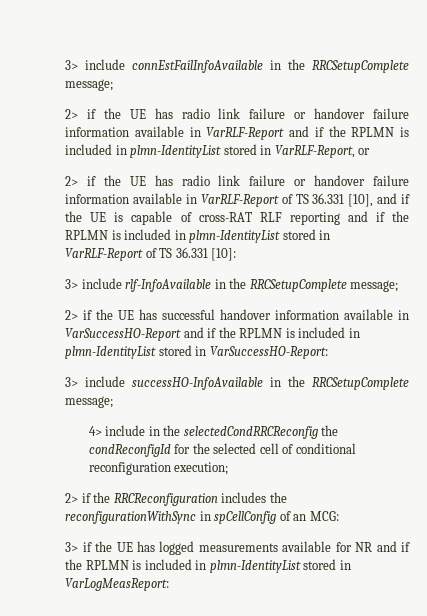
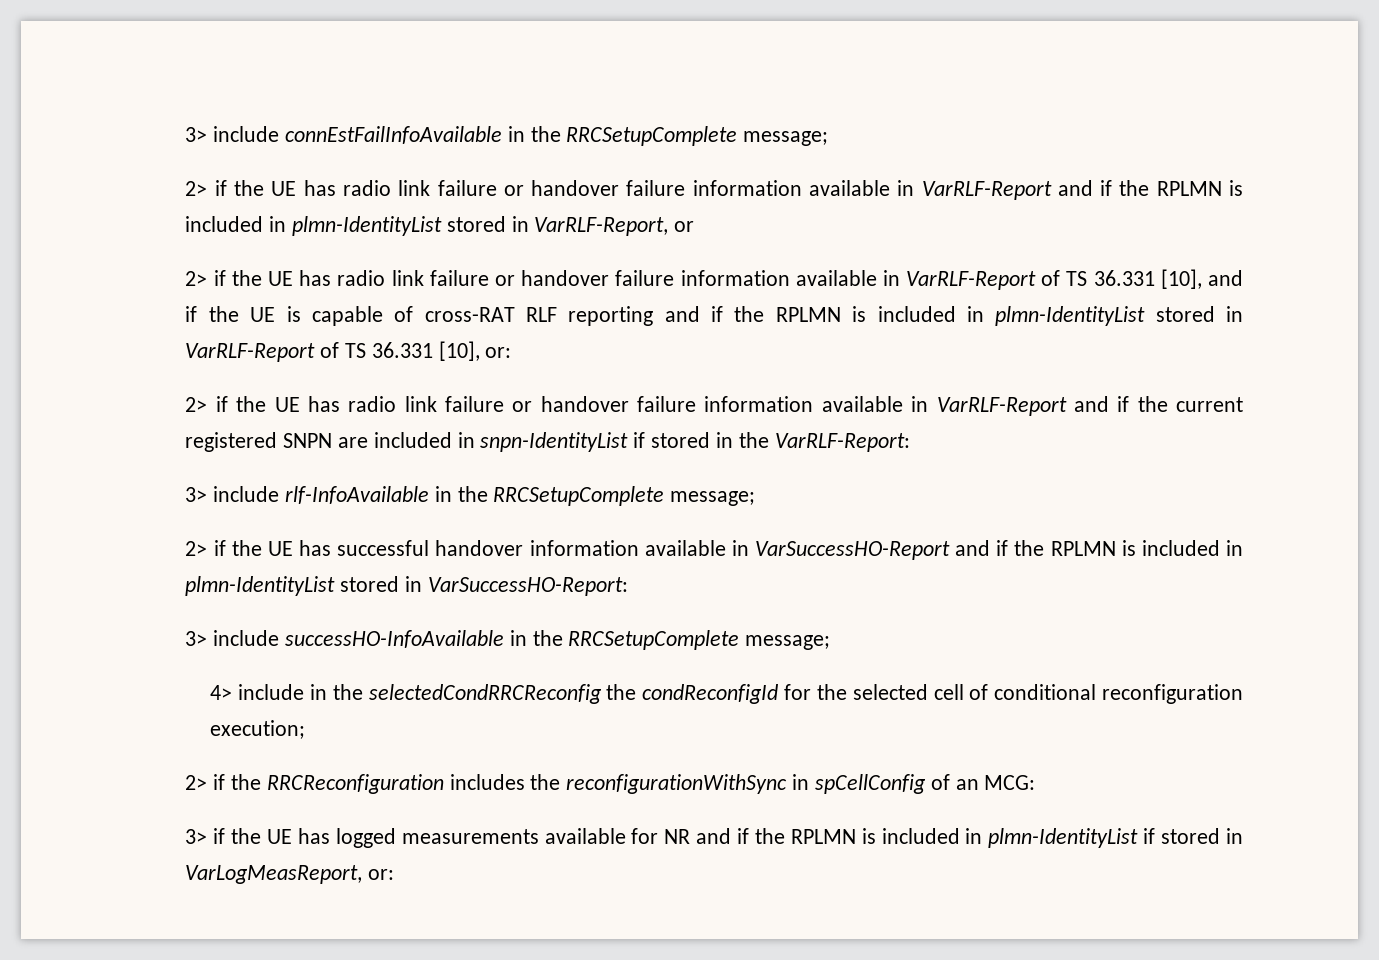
- 2> if the UE has radio link failure or handover failure information available in VarRLF-Report of TS 36.331 [10], and if the UE is capable of cross-RAT RLF reporting and if the RPLMN is included in plmn-IdentityList stored in VarRLF-Report of TS 36.331 [10]:
+ 2> if the UE has radio link failure or handover failure information available in VarRLF-Report of TS 36.331 [10], and if the UE is capable of cross-RAT RLF reporting and if the RPLMN is included in plmn-IdentityList stored in VarRLF-Report of TS 36.331 [10], or:
+ 2> if the UE has radio link failure or handover failure information available in VarRLF-Report and if the current registered SNPN are included in snpn-IdentityList if stored in the VarRLF-Report:
- 3> if the UE has logged measurements available for NR and if the RPLMN is included in plmn-IdentityList stored in VarLogMeasReport:
+ 3> if the UE has logged measurements available for NR and if the RPLMN is included in plmn-IdentityList if stored in VarLogMeasReport, or:

